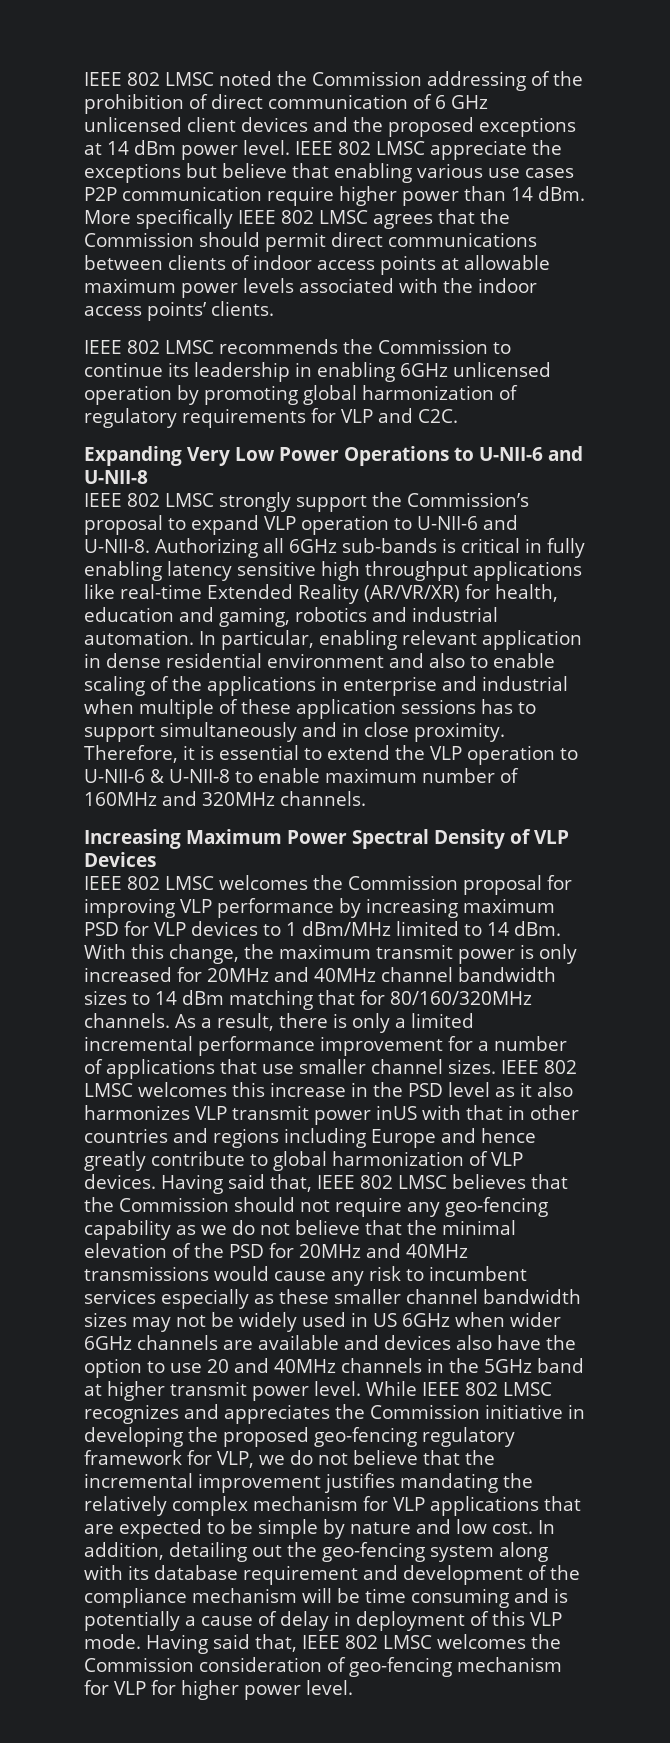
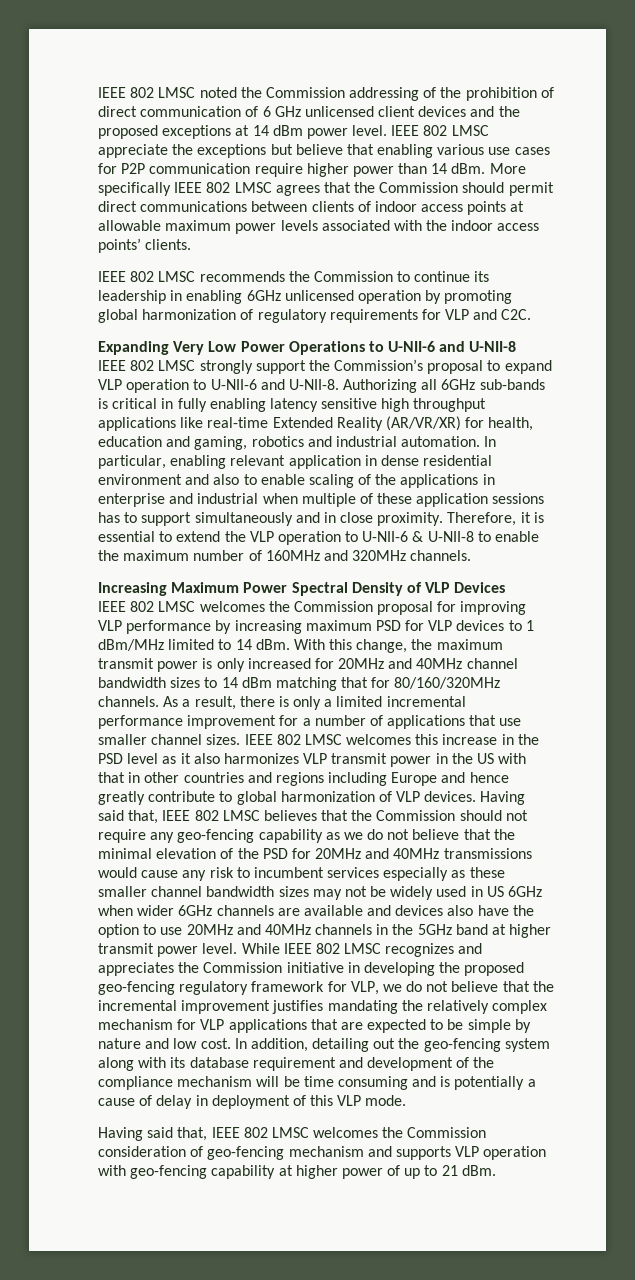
- IEEE 802 LMSC appreciate the exceptions but believe that enabling various use cases P2P communication require higher power than 14 dBm.
+ IEEE 802 LMSC appreciate the exceptions but believe that enabling various use cases for P2P communication require higher power than 14 dBm.
- Therefore, it is essential to extend the VLP operation to U-NII-6 & U-NII-8 to enable maximum number of 160MHz and 320MHz channels.
+ Therefore, it is essential to extend the VLP operation to U-NII-6 & U-NII-8 to enable the maximum number of 160MHz and 320MHz channels.
- IEEE 802 LMSC welcomes this increase in the PSD level as it also harmonizes VLP transmit power inUS with that in other countries and regions including Europe and hence greatly contribute to global harmonization of VLP devices.
+ IEEE 802 LMSC welcomes this increase in the PSD level as it also harmonizes VLP transmit power in the US with that in other countries and regions including Europe and hence greatly contribute to global harmonization of VLP devices.
- Having said that, IEEE 802 LMSC believes that the Commission should not require any geo-fencing capability as we do not believe that the minimal elevation of the PSD for 20MHz and 40MHz transmissions would cause any risk to incumbent services especially as these smaller channel bandwidth sizes may not be widely used in US 6GHz when wider 6GHz channels are available and devices also have the option to use 20 and 40MHz channels in the 5GHz band at higher transmit power level.
+ Having said that, IEEE 802 LMSC believes that the Commission should not require any geo-fencing capability as we do not believe that the minimal elevation of the PSD for 20MHz and 40MHz transmissions would cause any risk to incumbent services especially as these smaller channel bandwidth sizes may not be widely used in US 6GHz when wider 6GHz channels are available and devices also have the option to use 20MHz and 40MHz channels in the 5GHz band at higher transmit power level.
- In addition, detailing out the geo-fencing system along with its database requirement and development of the compliance mechanism will be time consuming and is potentially a cause of delay in deployment of this VLP mode. Having said that, IEEE 802 LMSC welcomes the Commission consideration of geo-fencing mechanism for VLP for higher power level.
+ In addition, detailing out the geo-fencing system along with its database requirement and development of the compliance mechanism will be time consuming and is potentially a cause of delay in deployment of this VLP mode.
+ Having said that, IEEE 802 LMSC welcomes the Commission consideration of geo-fencing mechanism and supports VLP operation with geo-fencing capability at higher power of up to 21 dBm.

